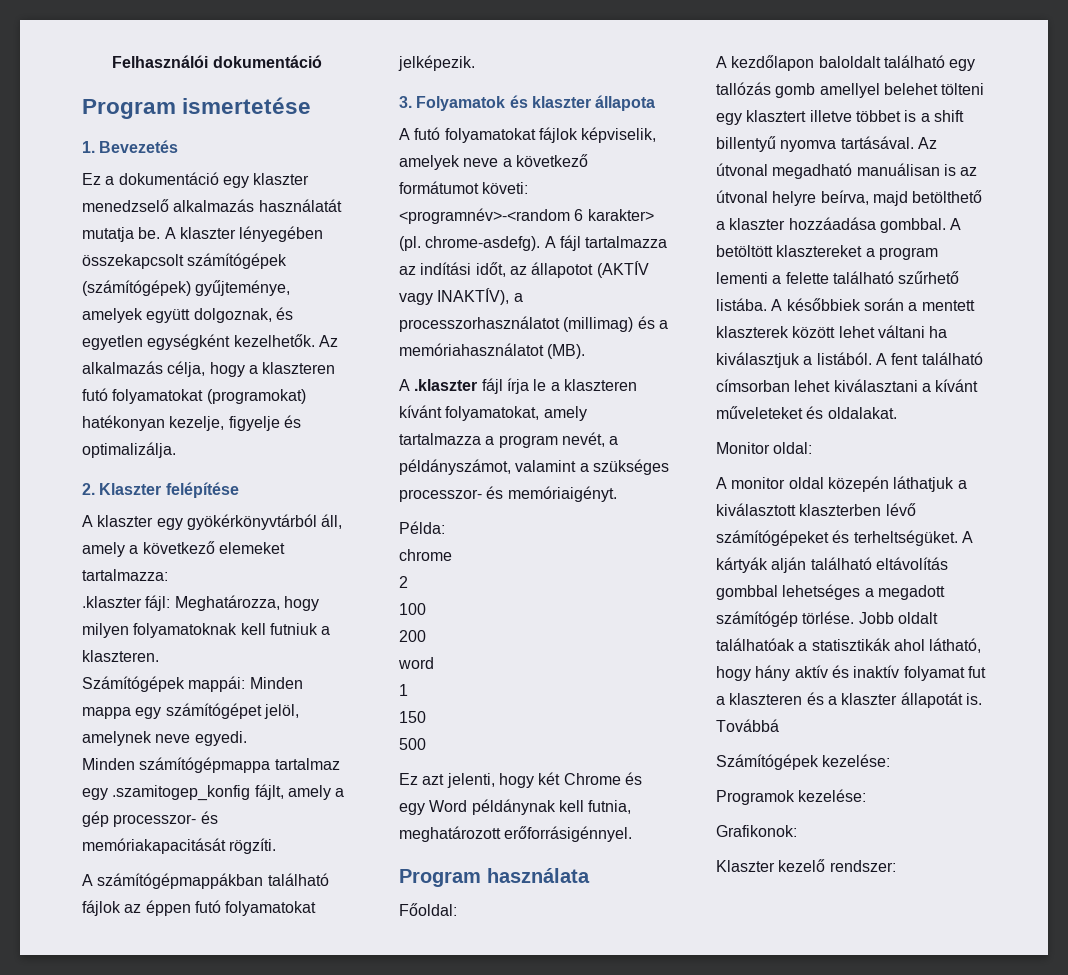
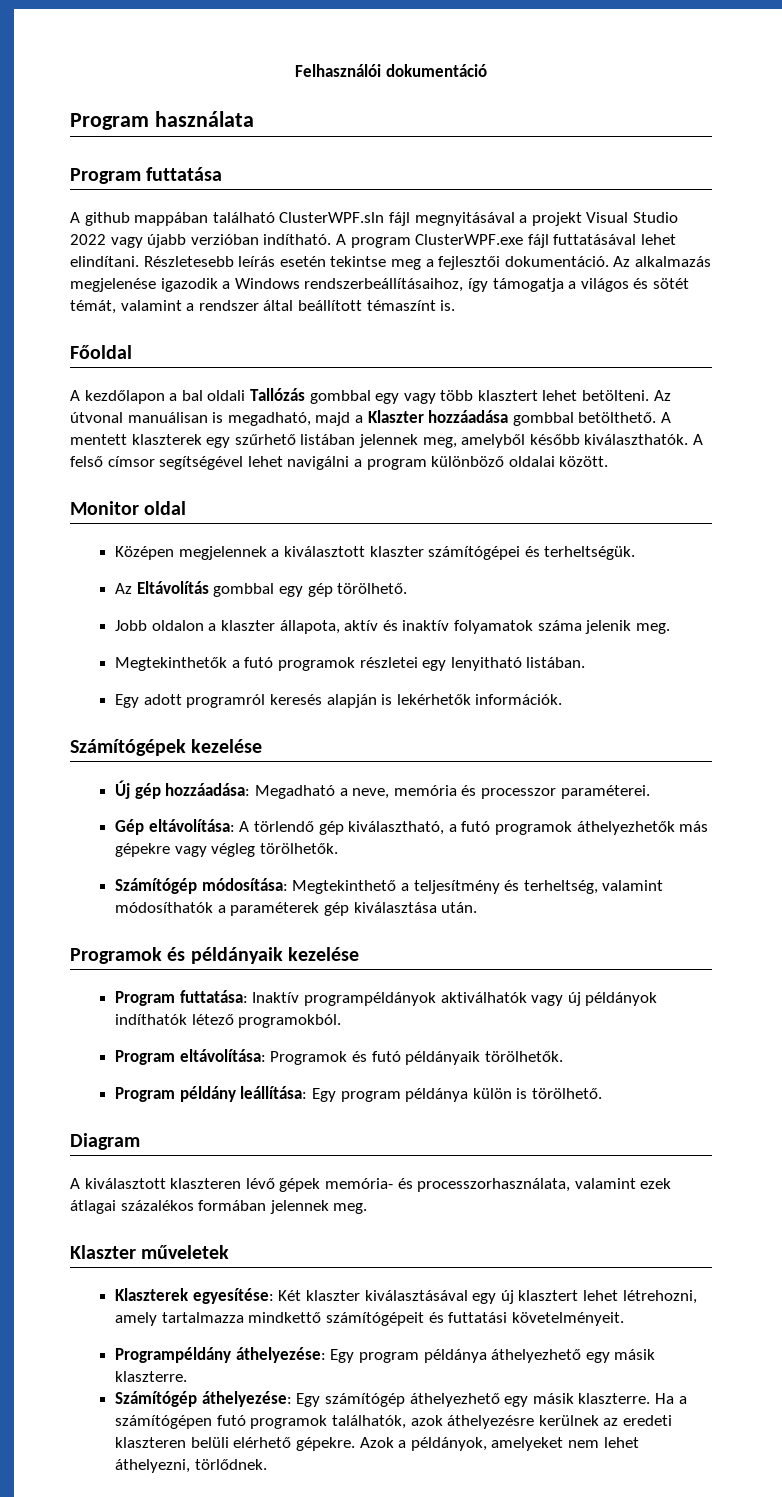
- Program ismertetése
- 1. Bevezetés
- Ez a dokumentáció egy klaszter menedzselő alkalmazás használatát mutatja be. A klaszter lényegében összekapcsolt számítógépek (számítógépek) gyűjteménye, amelyek együtt dolgoznak, és egyetlen egységként kezelhetők. Az alkalmazás célja, hogy a klaszteren futó folyamatokat (programokat) hatékonyan kezelje, figyelje és optimalizálja.
- 2. Klaszter felépítése
- A klaszter egy gyökérkönyvtárból áll, amely a következő elemeket tartalmazza:
- .klaszter fájl: Meghatározza, hogy milyen folyamatoknak kell futniuk a klaszteren.
- Számítógépek mappái: Minden mappa egy számítógépet jelöl, amelynek neve egyedi.
- Minden számítógépmappa tartalmaz egy .szamitogep_konfig fájlt, amely a gép processzor- és memóriakapacitását rögzíti.
- A számítógépmappákban található fájlok az éppen futó folyamatokat jelképezik.
- 3. Folyamatok és klaszter állapota
- A futó folyamatokat fájlok képviselik, amelyek neve a következő formátumot követi: <programnév>-<random 6 karakter> (pl. chrome-asdefg). A fájl tartalmazza az indítási időt, az állapotot (AKTÍV vagy INAKTÍV), a processzorhasználatot (millimag) és a memóriahasználatot (MB).
- A .klaszter fájl írja le a klaszteren kívánt folyamatokat, amely tartalmazza a program nevét, a példányszámot, valamint a szükséges processzor- és memóriaigényt.
- Példa:
- chrome
- 2
- 100
- 200
- word
- 1
- 150
- 500
- Ez azt jelenti, hogy két Chrome és egy Word példánynak kell futnia, meghatározott erőforrásigénnyel.
  Program használata
- Főoldal:
- A kezdőlapon baloldalt található egy tallózás gomb amellyel belehet tölteni egy klasztert illetve többet is a shift billentyű nyomva tartásával.
+ Program futtatása
+ A github mappában található ClusterWPF.sln fájl megnyitásával a projekt Visual Studio 2022 vagy újabb verzióban indítható. A program ClusterWPF.exe fájl futtatásával lehet elindítani. Részletesebb leírás esetén tekintse meg a fejlesztői dokumentáció. Az alkalmazás megjelenése igazodik a Windows rendszerbeállításaihoz, így támogatja a világos és sötét témát, valamint a rendszer által beállított témaszínt is.
+ Főoldal
+ A kezdőlapon a bal oldali Tallózás gombbal egy vagy több klasztert lehet betölteni.
- Az útvonal megadható manuálisan is az útvonal helyre beírva, majd betölthető a klaszter hozzáadása gombbal. A betöltött klasztereket a program lementi a felette található szűrhető listába. A későbbiek során a mentett klaszterek között lehet váltani ha kiválasztjuk a listából. A fent található címsorban lehet kiválasztani a kívánt műveleteket és oldalakat.
- Monitor oldal:
- A monitor oldal közepén láthatjuk a kiválasztott klaszterben lévő számítógépeket és terheltségüket. A kártyák alján található eltávolítás gombbal lehetséges a megadott számítógép törlése. Jobb oldalt találhatóak a statisztikák ahol látható, hogy hány aktív és inaktív folyamat fut a klaszteren és a klaszter állapotát is. Továbbá
- Számítógépek kezelése:
- Programok kezelése:
- Grafikonok:
- Klaszter kezelő rendszer:
+ Az útvonal manuálisan is megadható, majd a Klaszter hozzáadása gombbal betölthető. A mentett klaszterek egy szűrhető listában jelennek meg, amelyből később kiválaszthatók. A felső címsor segítségével lehet navigálni a program különböző oldalai között.
+ Monitor oldal
+ Középen megjelennek a kiválasztott klaszter számítógépei és terheltségük.
+ Az Eltávolítás gombbal egy gép törölhető.
+ Jobb oldalon a klaszter állapota, aktív és inaktív folyamatok száma jelenik meg.
+ Megtekinthetők a futó programok részletei egy lenyitható listában.
+ Egy adott programról keresés alapján is lekérhetők információk.
+ Számítógépek kezelése
+ Új gép hozzáadása: Megadható a neve, memória és processzor paraméterei.
+ Gép eltávolítása: A törlendő gép kiválasztható, a futó programok áthelyezhetők más gépekre vagy végleg törölhetők.
+ Számítógép módosítása: Megtekinthető a teljesítmény és terheltség, valamint módosíthatók a paraméterek gép kiválasztása után.
+ Programok és példányaik kezelése
+ Program futtatása: Inaktív programpéldányok aktiválhatók vagy új példányok indíthatók létező programokból.
+ Program eltávolítása: Programok és futó példányaik törölhetők.
+ Program példány leállítása: Egy program példánya külön is törölhető.
+ Diagram
+ A kiválasztott klaszteren lévő gépek memória- és processzorhasználata, valamint ezek átlagai százalékos formában jelennek meg.
+ Klaszter műveletek
+ Klaszterek egyesítése: Két klaszter kiválasztásával egy új klasztert lehet létrehozni, amely tartalmazza mindkettő számítógépeit és futtatási követelményeit.
+ Programpéldány áthelyezése: Egy program példánya áthelyezhető egy másik klaszterre.
+ Számítógép áthelyezése: Egy számítógép áthelyezhető egy másik klaszterre. Ha a számítógépen futó programok találhatók, azok áthelyezésre kerülnek az eredeti klaszteren belüli elérhető gépekre. Azok a példányok, amelyeket nem lehet áthelyezni, törlődnek.

